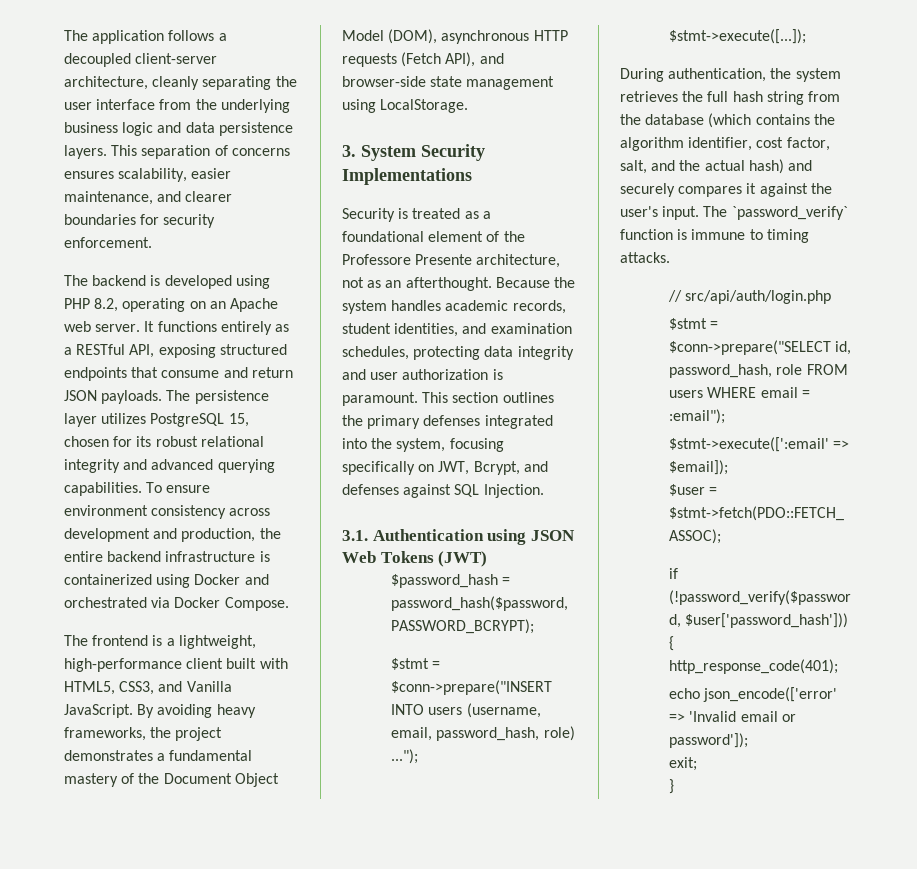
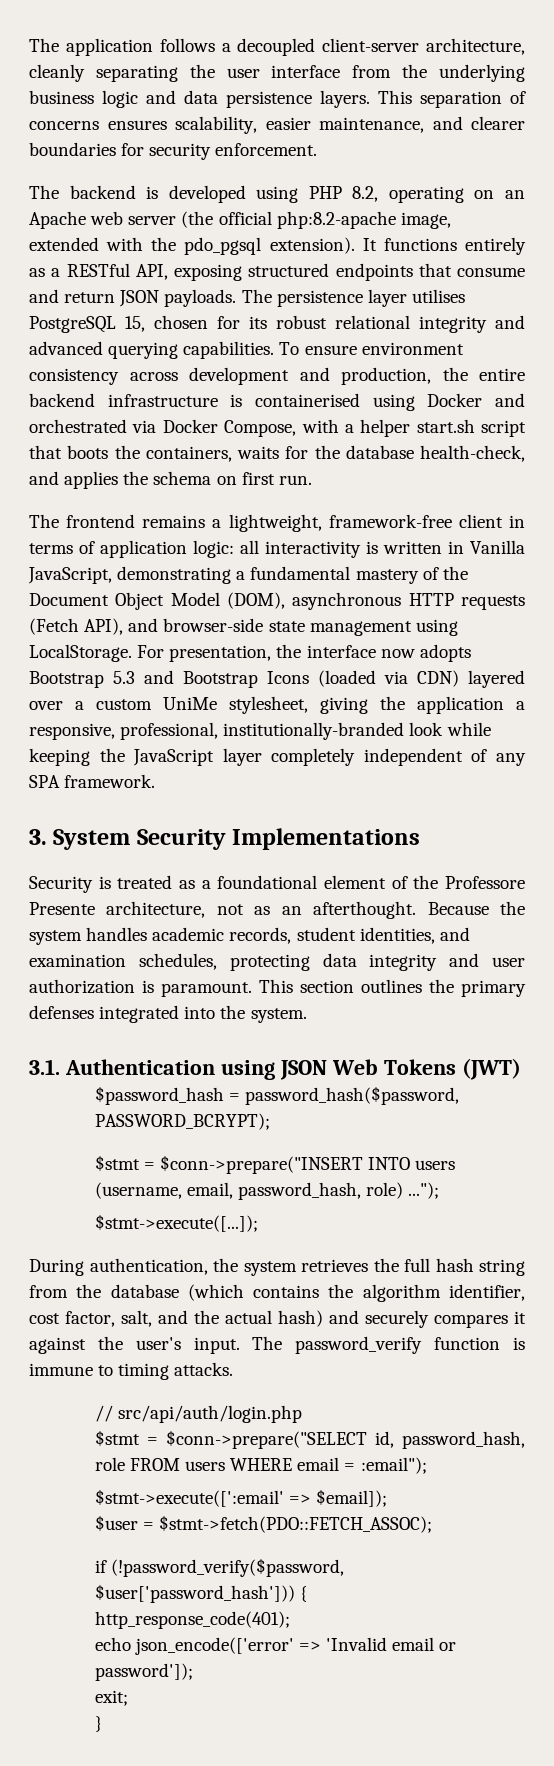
- The backend is developed using PHP 8.2, operating on an Apache web server.
+ The backend is developed using PHP 8.2, operating on an Apache web server (the official php:8.2-apache image, extended with the pdo_pgsql extension).
- The persistence layer utilizes PostgreSQL 15, chosen for its robust relational integrity and advanced querying capabilities.
+ The persistence layer utilises PostgreSQL 15, chosen for its robust relational integrity and advanced querying capabilities.
- To ensure environment consistency across development and production, the entire backend infrastructure is containerized using Docker and orchestrated via Docker Compose.
+ To ensure environment consistency across development and production, the entire backend infrastructure is containerised using Docker and orchestrated via Docker Compose, with a helper start.sh script that boots the containers, waits for the database health-check, and applies the schema on first run.
- The frontend is a lightweight, high-performance client built with HTML5, CSS3, and Vanilla JavaScript. By avoiding heavy frameworks, the project demonstrates a fundamental mastery of the Document Object Model (DOM), asynchronous HTTP requests (Fetch API), and browser-side state management using LocalStorage.
+ The frontend remains a lightweight, framework-free client in terms of application logic: all interactivity is written in Vanilla JavaScript, demonstrating a fundamental mastery of the Document Object Model (DOM), asynchronous HTTP requests (Fetch API), and browser-side state management using LocalStorage. For presentation, the interface now adopts Bootstrap 5.3 and Bootstrap Icons (loaded via CDN) layered over a custom UniMe stylesheet, giving the application a responsive, professional, institutionally-branded look while keeping the JavaScript layer completely independent of any SPA framework.
- This section outlines the primary defenses integrated into the system, focusing specifically on JWT, Bcrypt, and defenses against SQL Injection.
+ This section outlines the primary defenses integrated into the system.
- The `password_verify` function is immune to timing attacks.
+ The password_verify function is immune to timing attacks.

